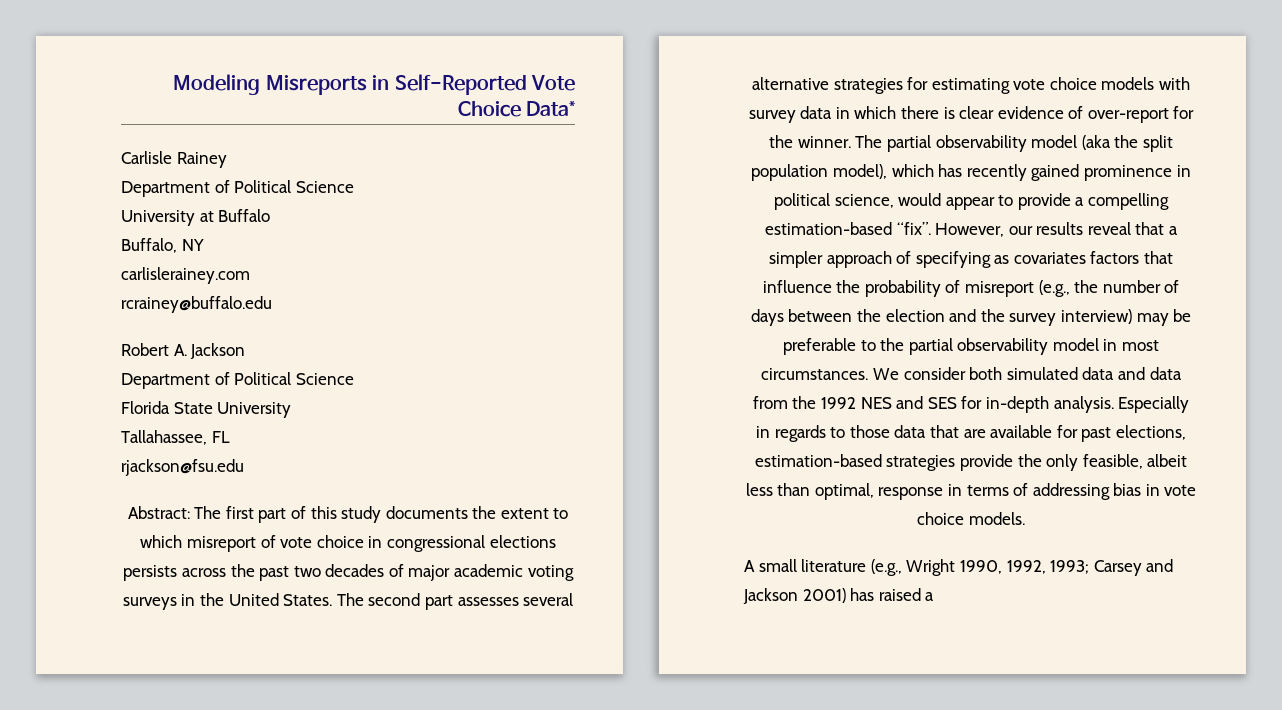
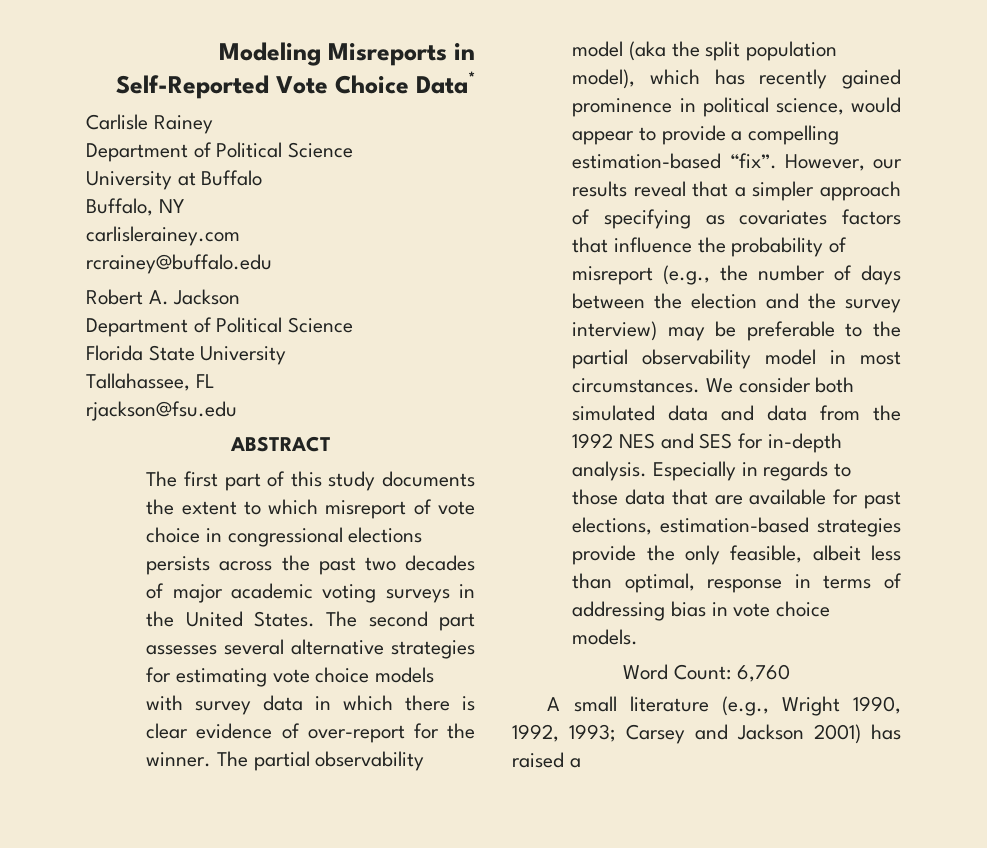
- Abstract: The first part of this study documents the extent to which misreport of vote choice in congressional elections persists across the past two decades of major academic voting surveys in the United States.
+ ABSTRACT
+ The first part of this study documents the extent to which misreport of vote choice in congressional elections persists across the past two decades of major academic voting surveys in the United States.
+ Word Count: 6,760

